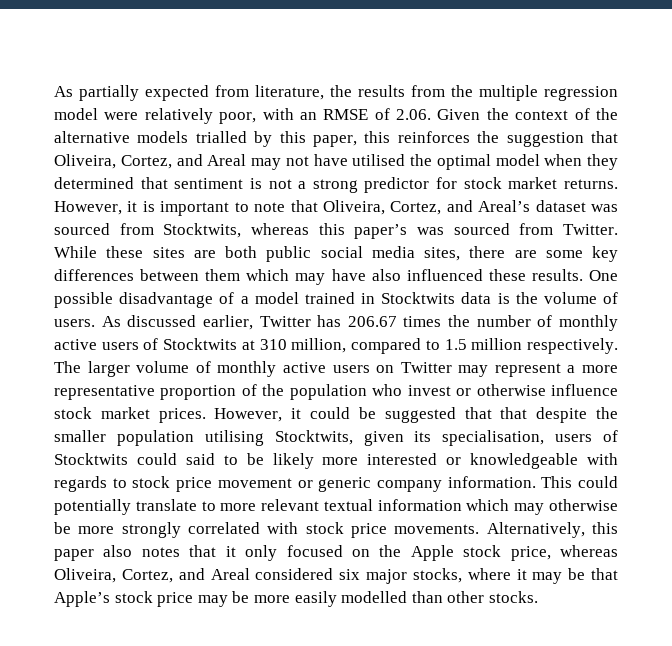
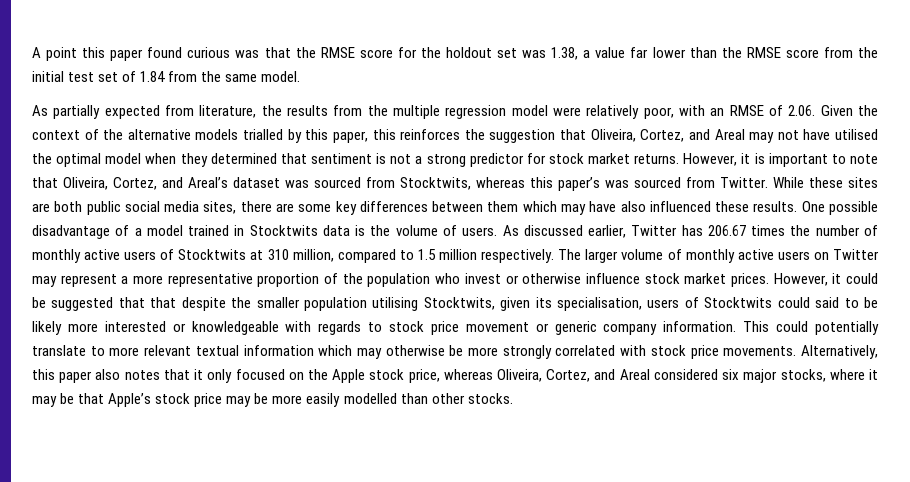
+ A point this paper found curious was that the RMSE score for the holdout set was 1.38, a value far lower than the RMSE score from the initial test set of 1.84 from the same model.

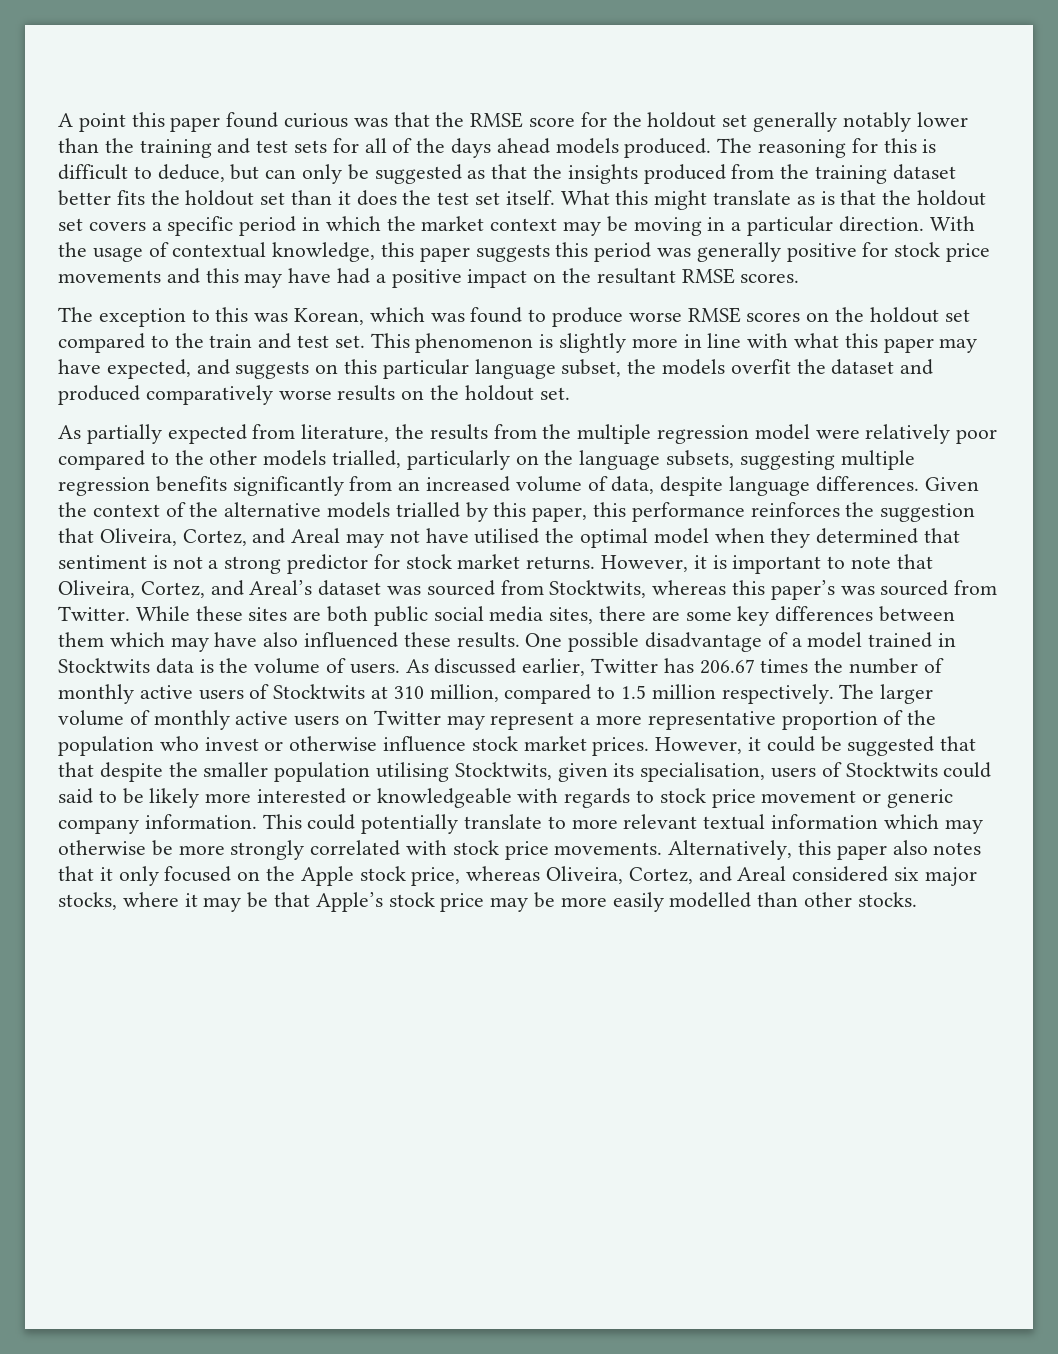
- A point this paper found curious was that the RMSE score for the holdout set was 1.38, a value far lower than the RMSE score from the initial test set of 1.84 from the same model.
+ A point this paper found curious was that the RMSE score for the holdout set generally notably lower than the training and test sets for all of the days ahead models produced. The reasoning for this is difficult to deduce, but can only be suggested as that the insights produced from the training dataset better fits the holdout set than it does the test set itself. What this might translate as is that the holdout set covers a specific period in which the market context may be moving in a particular direction. With the usage of contextual knowledge, this paper suggests this period was generally positive for stock price movements and this may have had a positive impact on the resultant RMSE scores.
+ The exception to this was Korean, which was found to produce worse RMSE scores on the holdout set compared to the train and test set. This phenomenon is slightly more in line with what this paper may have expected, and suggests on this particular language subset, the models overfit the dataset and produced comparatively worse results on the holdout set.
- As partially expected from literature, the results from the multiple regression model were relatively poor, with an RMSE of 2.06. Given the context of the alternative models trialled by this paper, this reinforces the suggestion that Oliveira, Cortez, and Areal may not have utilised the optimal model when they determined that sentiment is not a strong predictor for stock market returns.
+ As partially expected from literature, the results from the multiple regression model were relatively poor compared to the other models trialled, particularly on the language subsets, suggesting multiple regression benefits significantly from an increased volume of data, despite language differences. Given the context of the alternative models trialled by this paper, this performance reinforces the suggestion that Oliveira, Cortez, and Areal may not have utilised the optimal model when they determined that sentiment is not a strong predictor for stock market returns.

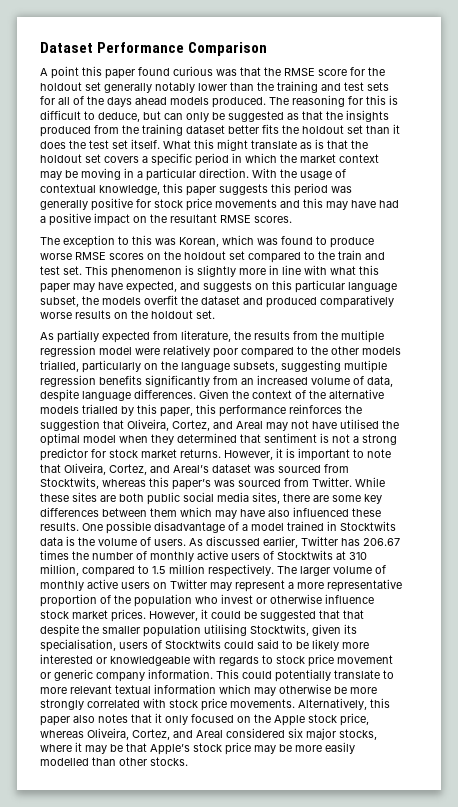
+ Dataset Performance Comparison

